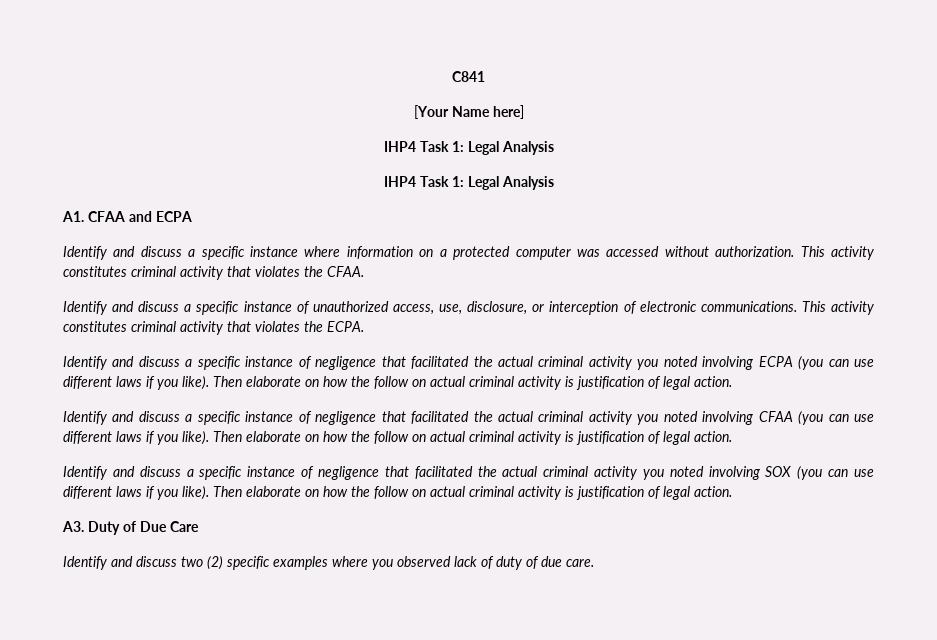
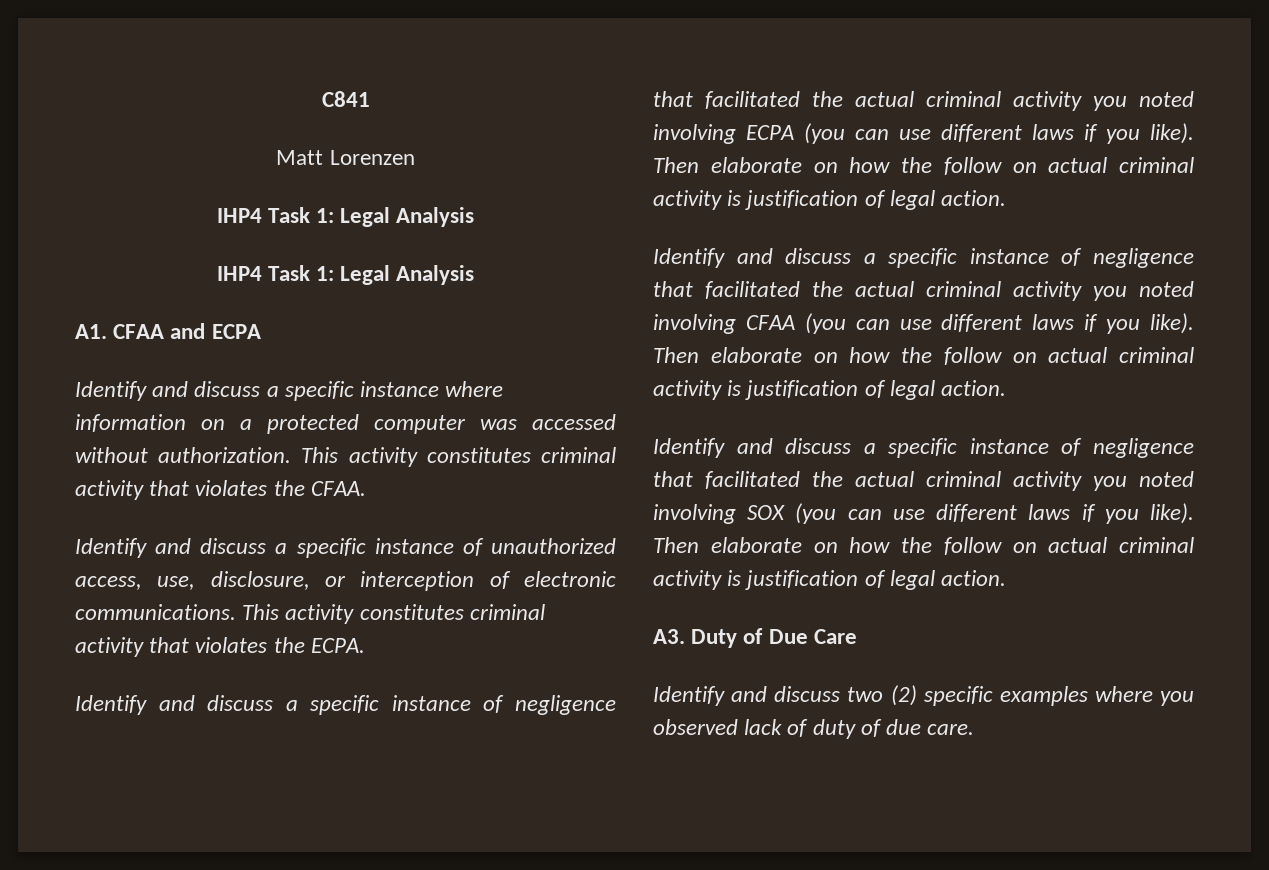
- [Your Name here]
+ Matt Lorenzen

